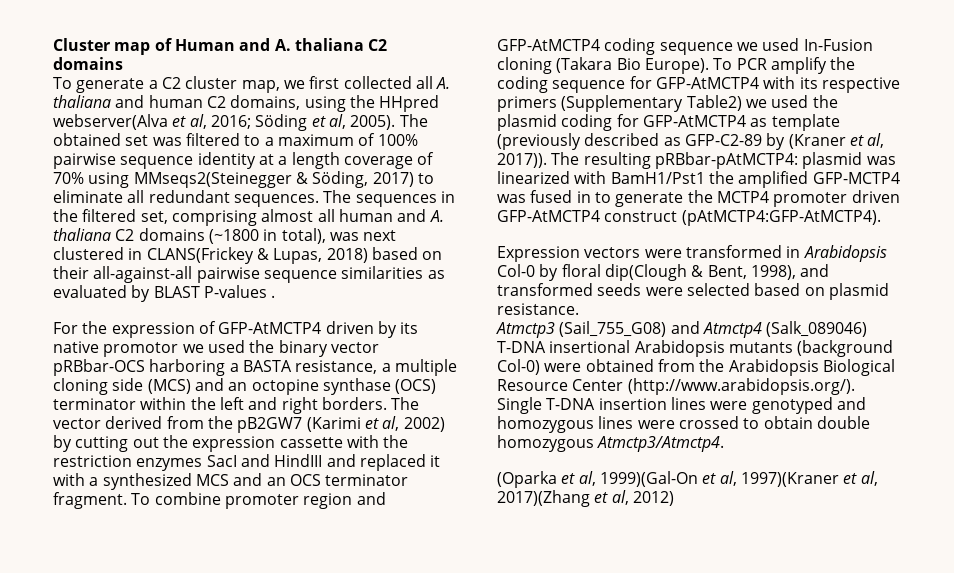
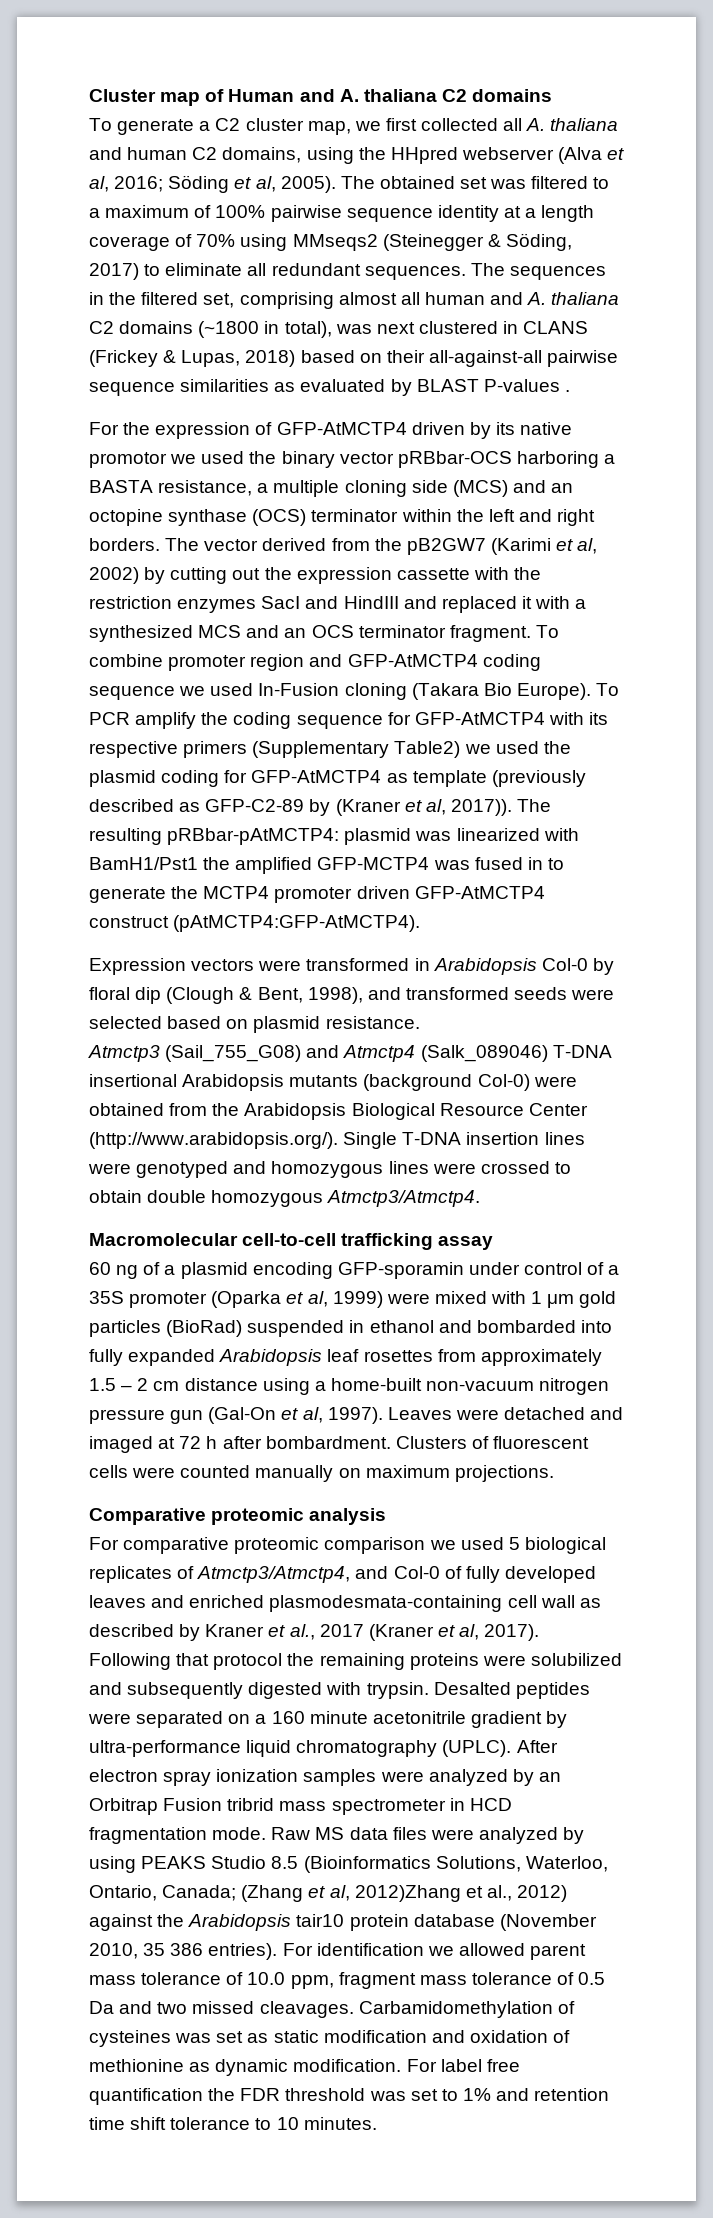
- To generate a C2 cluster map, we first collected all A. thaliana and human C2 domains, using the HHpred webserver(Alva et al, 2016; Söding et al, 2005).
+ To generate a C2 cluster map, we first collected all A. thaliana and human C2 domains, using the HHpred webserver (Alva et al, 2016; Söding et al, 2005).
- The obtained set was filtered to a maximum of 100% pairwise sequence identity at a length coverage of 70% using MMseqs2(Steinegger & Söding, 2017) to eliminate all redundant sequences.
+ The obtained set was filtered to a maximum of 100% pairwise sequence identity at a length coverage of 70% using MMseqs2 (Steinegger & Söding, 2017) to eliminate all redundant sequences.
- The sequences in the filtered set, comprising almost all human and A. thaliana C2 domains (~1800 in total), was next clustered in CLANS(Frickey & Lupas, 2018) based on their all-against-all pairwise sequence similarities as evaluated by BLAST P-values .
+ The sequences in the filtered set, comprising almost all human and A. thaliana C2 domains (~1800 in total), was next clustered in CLANS (Frickey & Lupas, 2018) based on their all-against-all pairwise sequence similarities as evaluated by BLAST P-values .
- Expression vectors were transformed in Arabidopsis Col-0 by floral dip(Clough & Bent, 1998), and transformed seeds were selected based on plasmid resistance.
+ Expression vectors were transformed in Arabidopsis Col-0 by floral dip (Clough & Bent, 1998), and transformed seeds were selected based on plasmid resistance.
- (Oparka et al, 1999)(Gal-On et al, 1997)(Kraner et al, 2017)(Zhang et al, 2012)
+ Macromolecular cell-to-cell trafficking assay
+ 60 ng of a plasmid encoding GFP-sporamin under control of a 35S promoter (Oparka et al, 1999) were mixed with 1 μm gold particles (BioRad) suspended in ethanol and bombarded into fully expanded Arabidopsis leaf rosettes from approximately 1.5 – 2 cm distance using a home-built non-vacuum nitrogen pressure gun (Gal-On et al, 1997). Leaves were detached and imaged at 72 h after bombardment. Clusters of fluorescent cells were counted manually on maximum projections.
+ Comparative proteomic analysis
+ For comparative proteomic comparison we used 5 biological replicates of Atmctp3/Atmctp4, and Col-0 of fully developed leaves and enriched plasmodesmata-containing cell wall as described by Kraner et al., 2017 (Kraner et al, 2017). Following that protocol the remaining proteins were solubilized and subsequently digested with trypsin. Desalted peptides were separated on a 160 minute acetonitrile gradient by ultra‐performance liquid chromatography (UPLC). After electron spray ionization samples were analyzed by an Orbitrap Fusion tribrid mass spectrometer in HCD fragmentation mode. Raw MS data files were analyzed by using PEAKS Studio 8.5 (Bioinformatics Solutions, Waterloo, Ontario, Canada; (Zhang et al, 2012)Zhang et al., 2012) against the Arabidopsis tair10 protein database (November 2010, 35 386 entries). For identification we allowed parent mass tolerance of 10.0 ppm, fragment mass tolerance of 0.5 Da and two missed cleavages. Carbamidomethylation of cysteines was set as static modification and oxidation of methionine as dynamic modification. For label free quantification the FDR threshold was set to 1% and retention time shift tolerance to 10 minutes.

